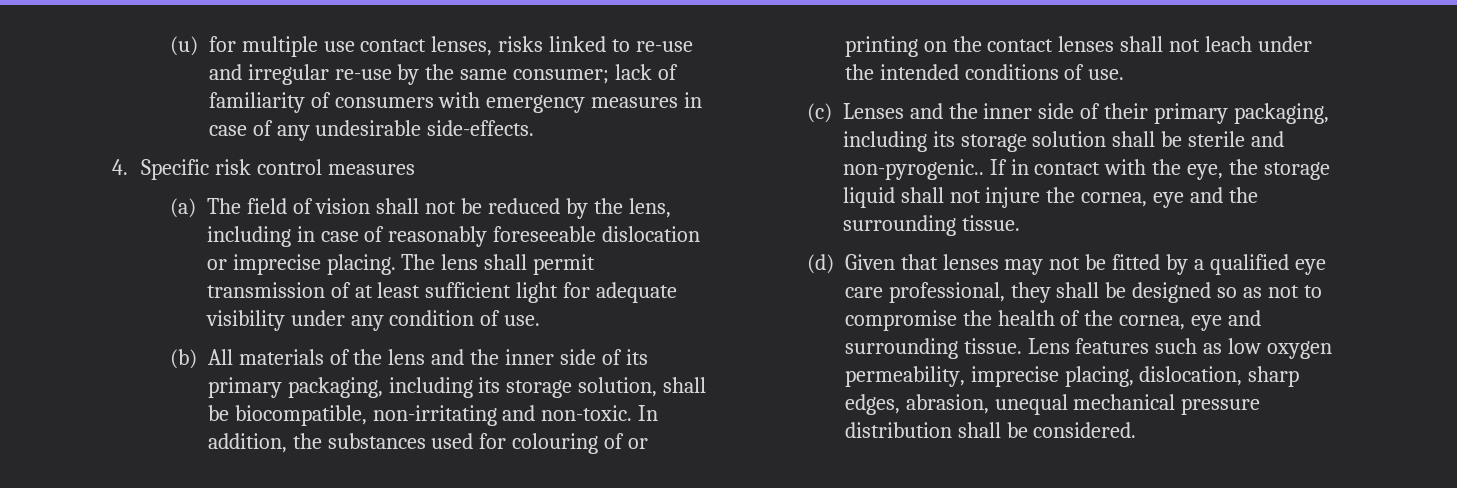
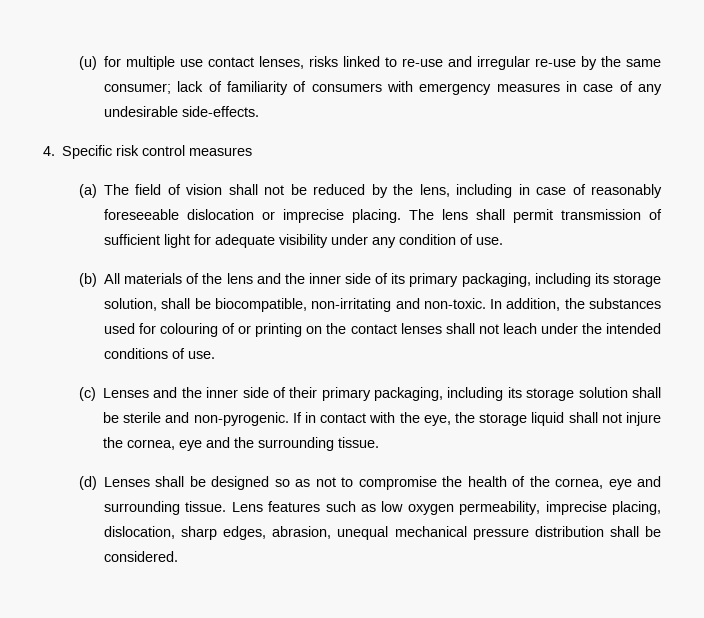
- The lens shall permit transmission of at least sufficient light for adequate visibility under any condition of use.
+ The lens shall permit transmission of sufficient light for adequate visibility under any condition of use.
- (c) Lenses and the inner side of their primary packaging, including its storage solution shall be sterile and non-pyrogenic..
+ (c) Lenses and the inner side of their primary packaging, including its storage solution shall be sterile and non-pyrogenic.
- (d) Given that lenses may not be fitted by a qualified eye care professional, they shall be designed so as not to compromise the health of the cornea, eye and surrounding tissue.
+ (d) Lenses shall be designed so as not to compromise the health of the cornea, eye and surrounding tissue.

